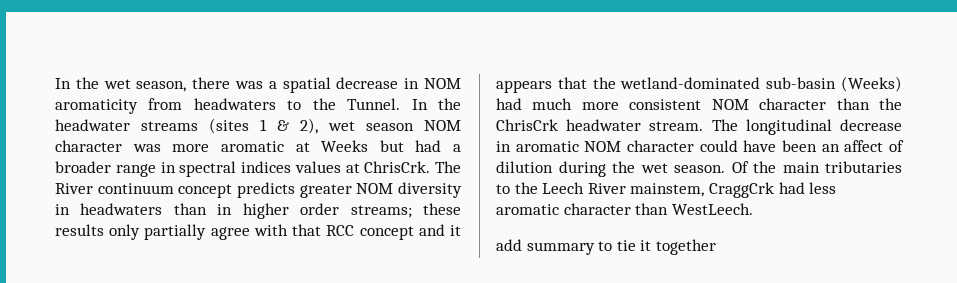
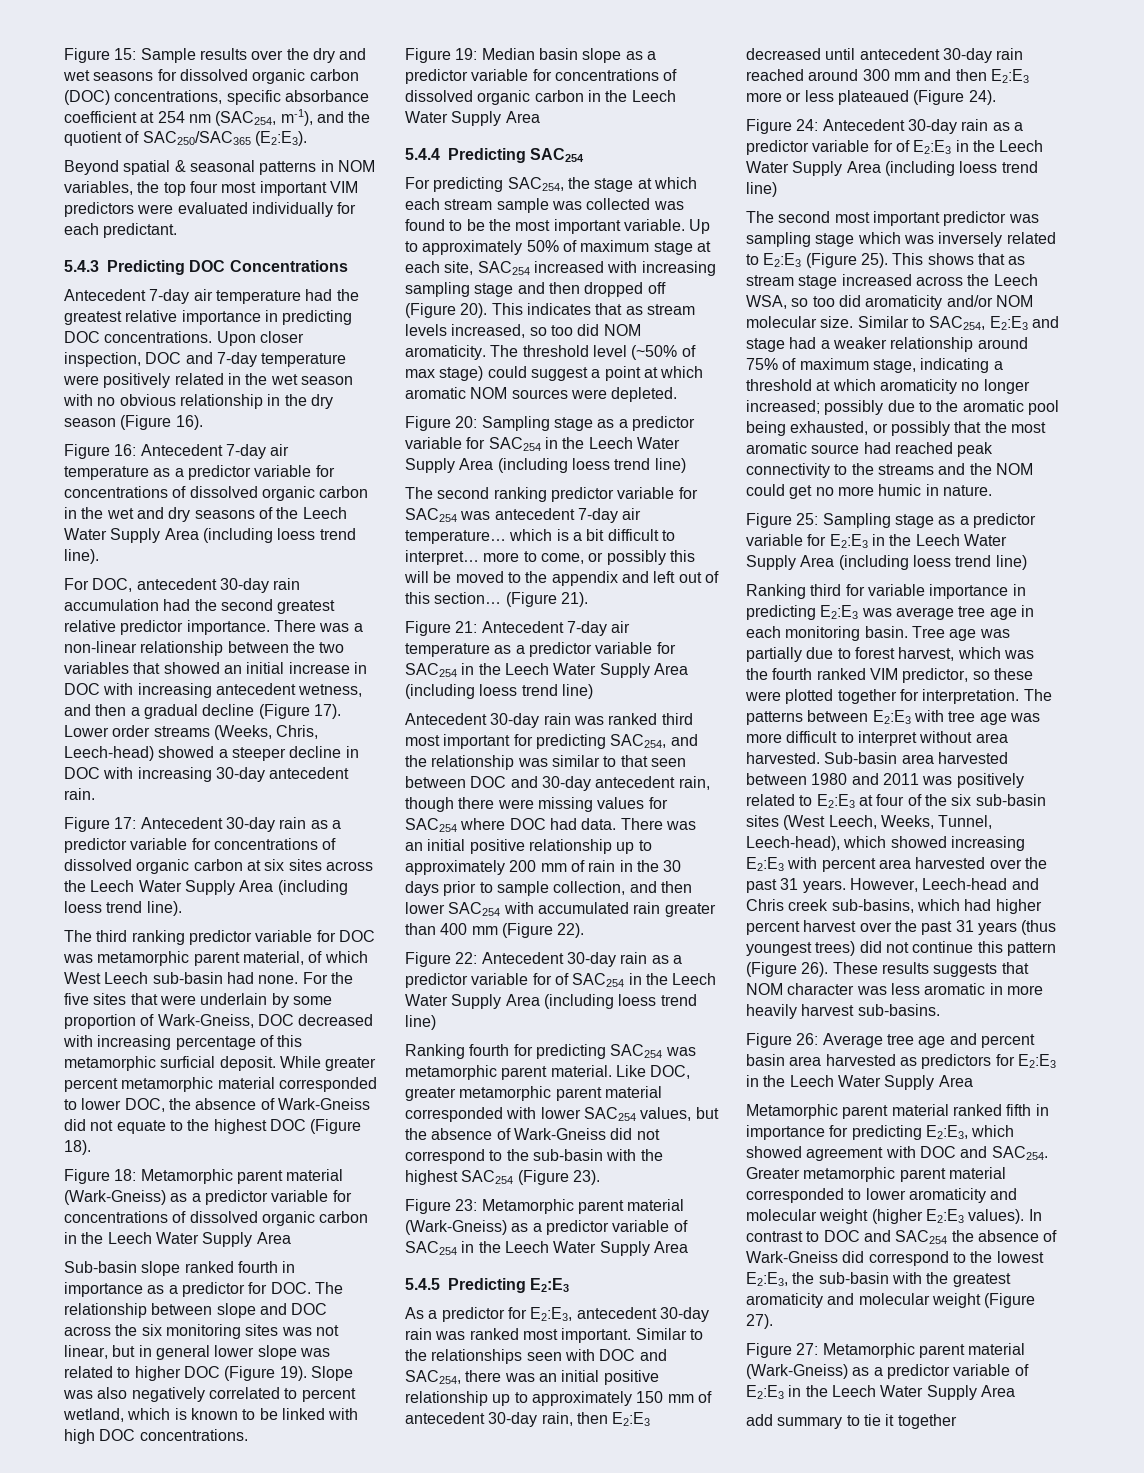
- In the wet season, there was a spatial decrease in NOM aromaticity from headwaters to the Tunnel. In the headwater streams (sites 1 & 2), wet season NOM character was more aromatic at Weeks but had a broader range in spectral indices values at ChrisCrk. The River continuum concept predicts greater NOM diversity in headwaters than in higher order streams; these results only partially agree with that RCC concept and it appears that the wetland-dominated sub-basin (Weeks) had much more consistent NOM character than the ChrisCrk headwater stream. The longitudinal decrease in aromatic NOM character could have been an affect of dilution during the wet season. Of the main tributaries to the Leech River mainstem, CraggCrk had less aromatic character than WestLeech.
+ Figure 15: Sample results over the dry and wet seasons for dissolved organic carbon (DOC) concentrations, specific absorbance coefficient at 254 nm (SAC254, m-1), and the quotient of SAC250/SAC365 (E2:E3).
+ Beyond spatial & seasonal patterns in NOM variables, the top four most important VIM predictors were evaluated individually for each predictant.
+ 5.4.3 Predicting DOC Concentrations
+ Antecedent 7-day air temperature had the greatest relative importance in predicting DOC concentrations. Upon closer inspection, DOC and 7-day temperature were positively related in the wet season with no obvious relationship in the dry season (Figure 16).
+ Figure 16: Antecedent 7-day air temperature as a predictor variable for concentrations of dissolved organic carbon in the wet and dry seasons of the Leech Water Supply Area (including loess trend line).
+ For DOC, antecedent 30-day rain accumulation had the second greatest relative predictor importance. There was a non-linear relationship between the two variables that showed an initial increase in DOC with increasing antecedent wetness, and then a gradual decline (Figure 17). Lower order streams (Weeks, Chris, Leech-head) showed a steeper decline in DOC with increasing 30-day antecedent rain.
+ Figure 17: Antecedent 30-day rain as a predictor variable for concentrations of dissolved organic carbon at six sites across the Leech Water Supply Area (including loess trend line).
+ The third ranking predictor variable for DOC was metamorphic parent material, of which West Leech sub-basin had none. For the five sites that were underlain by some proportion of Wark-Gneiss, DOC decreased with increasing percentage of this metamorphic surficial deposit. While greater percent metamorphic material corresponded to lower DOC, the absence of Wark-Gneiss did not equate to the highest DOC (Figure 18).
+ Figure 18: Metamorphic parent material (Wark-Gneiss) as a predictor variable for concentrations of dissolved organic carbon in the Leech Water Supply Area
+ Sub-basin slope ranked fourth in importance as a predictor for DOC. The relationship between slope and DOC across the six monitoring sites was not linear, but in general lower slope was related to higher DOC (Figure 19). Slope was also negatively correlated to percent wetland, which is known to be linked with high DOC concentrations.
+ Figure 19: Median basin slope as a predictor variable for concentrations of dissolved organic carbon in the Leech Water Supply Area
+ 5.4.4 Predicting SAC254
+ For predicting SAC254, the stage at which each stream sample was collected was found to be the most important variable. Up to approximately 50% of maximum stage at each site, SAC254 increased with increasing sampling stage and then dropped off (Figure 20). This indicates that as stream levels increased, so too did NOM aromaticity. The threshold level (~50% of max stage) could suggest a point at which aromatic NOM sources were depleted.
+ Figure 20: Sampling stage as a predictor variable for SAC254 in the Leech Water Supply Area (including loess trend line)
+ The second ranking predictor variable for SAC254 was antecedent 7-day air temperature… which is a bit difficult to interpret… more to come, or possibly this will be moved to the appendix and left out of this section… (Figure 21).
+ Figure 21: Antecedent 7-day air temperature as a predictor variable for SAC254 in the Leech Water Supply Area (including loess trend line)
+ Antecedent 30-day rain was ranked third most important for predicting SAC254, and the relationship was similar to that seen between DOC and 30-day antecedent rain, though there were missing values for SAC254 where DOC had data. There was an initial positive relationship up to approximately 200 mm of rain in the 30 days prior to sample collection, and then lower SAC254 with accumulated rain greater than 400 mm (Figure 22).
+ Figure 22: Antecedent 30-day rain as a predictor variable for of SAC254 in the Leech Water Supply Area (including loess trend line)
+ Ranking fourth for predicting SAC254 was metamorphic parent material. Like DOC, greater metamorphic parent material corresponded with lower SAC254 values, but the absence of Wark-Gneiss did not correspond to the sub-basin with the highest SAC254 (Figure 23).
+ Figure 23: Metamorphic parent material (Wark-Gneiss) as a predictor variable of SAC254 in the Leech Water Supply Area
+ 5.4.5 Predicting E2:E3
+ As a predictor for E2:E3, antecedent 30-day rain was ranked most important. Similar to the relationships seen with DOC and SAC254, there was an initial positive relationship up to approximately 150 mm of antecedent 30-day rain, then E2:E3 decreased until antecedent 30-day rain reached around 300 mm and then E2:E3 more or less plateaued (Figure 24).
+ Figure 24: Antecedent 30-day rain as a predictor variable for of E2:E3 in the Leech Water Supply Area (including loess trend line)
+ The second most important predictor was sampling stage which was inversely related to E2:E3 (Figure 25). This shows that as stream stage increased across the Leech WSA, so too did aromaticity and/or NOM molecular size. Similar to SAC254, E2:E3 and stage had a weaker relationship around 75% of maximum stage, indicating a threshold at which aromaticity no longer increased; possibly due to the aromatic pool being exhausted, or possibly that the most aromatic source had reached peak connectivity to the streams and the NOM could get no more humic in nature.
+ Figure 25: Sampling stage as a predictor variable for E2:E3 in the Leech Water Supply Area (including loess trend line)
+ Ranking third for variable importance in predicting E2:E3 was average tree age in each monitoring basin. Tree age was partially due to forest harvest, which was the fourth ranked VIM predictor, so these were plotted together for interpretation. The patterns between E2:E3 with tree age was more difficult to interpret without area harvested. Sub-basin area harvested between 1980 and 2011 was positively related to E2:E3 at four of the six sub-basin sites (West Leech, Weeks, Tunnel, Leech-head), which showed increasing E2:E3 with percent area harvested over the past 31 years. However, Leech-head and Chris creek sub-basins, which had higher percent harvest over the past 31 years (thus youngest trees) did not continue this pattern (Figure 26). These results suggests that NOM character was less aromatic in more heavily harvest sub-basins.
+ Figure 26: Average tree age and percent basin area harvested as predictors for E2:E3 in the Leech Water Supply Area
+ Metamorphic parent material ranked fifth in importance for predicting E2:E3, which showed agreement with DOC and SAC254. Greater metamorphic parent material corresponded to lower aromaticity and molecular weight (higher E2:E3 values). In contrast to DOC and SAC254 the absence of Wark-Gneiss did correspond to the lowest E2:E3, the sub-basin with the greatest aromaticity and molecular weight (Figure 27).
+ Figure 27: Metamorphic parent material (Wark-Gneiss) as a predictor variable of E2:E3 in the Leech Water Supply Area

